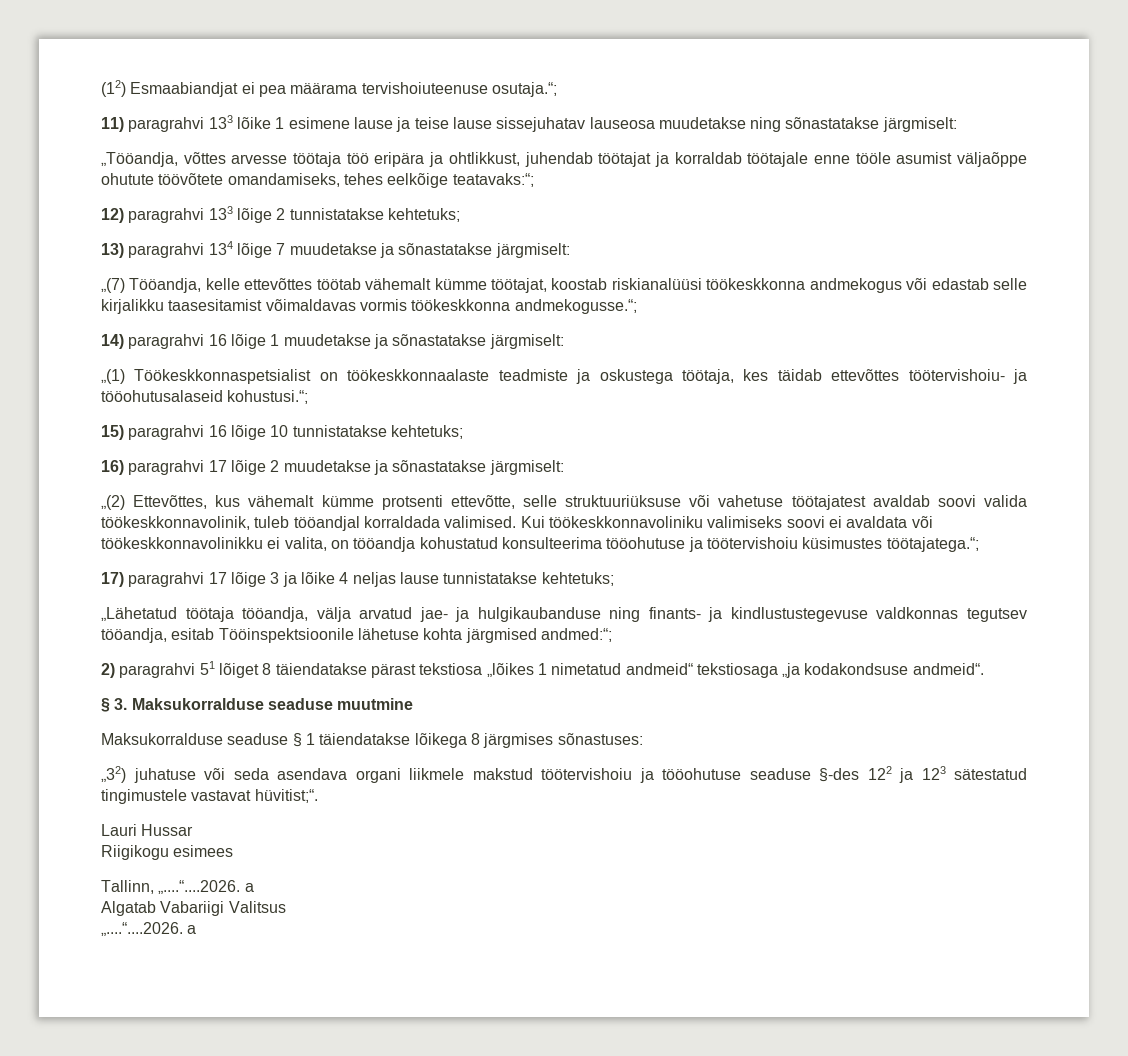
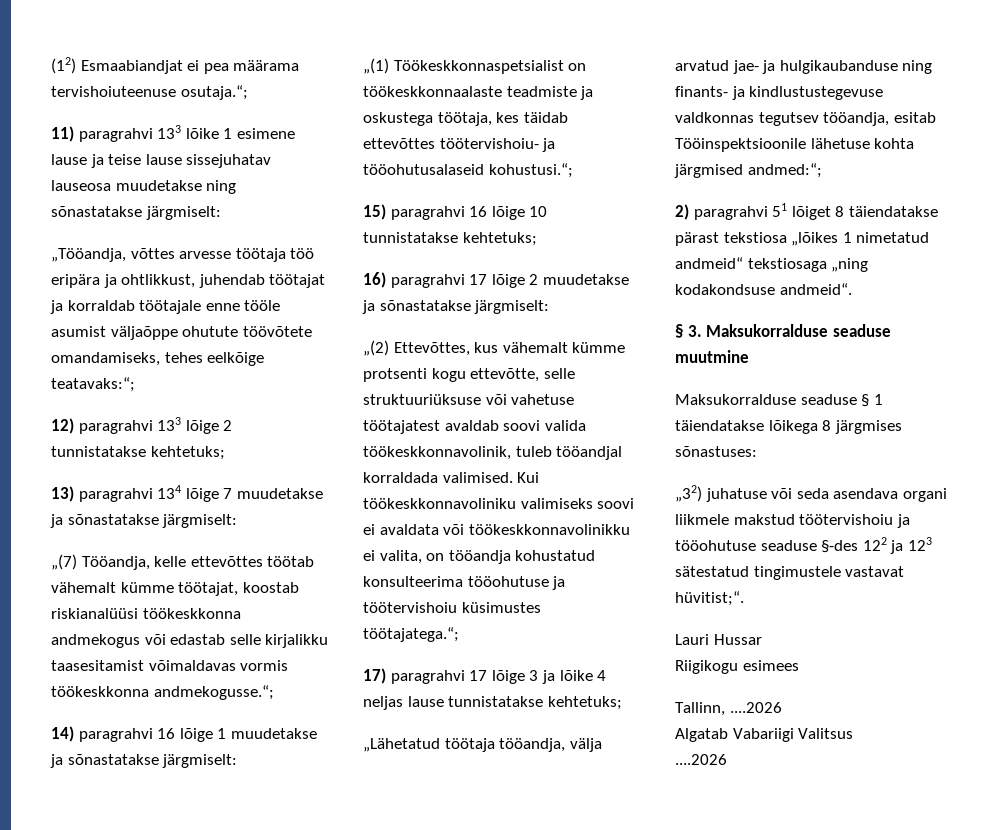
- „(2) Ettevõttes, kus vähemalt kümme protsenti ettevõtte, selle struktuuriüksuse või vahetuse töötajatest avaldab soovi valida töökeskkonnavolinik, tuleb tööandjal korraldada valimised.
+ „(2) Ettevõttes, kus vähemalt kümme protsenti kogu ettevõtte, selle struktuuriüksuse või vahetuse töötajatest avaldab soovi valida töökeskkonnavolinik, tuleb tööandjal korraldada valimised.
- 2) paragrahvi 51 lõiget 8 täiendatakse pärast tekstiosa „lõikes 1 nimetatud andmeid“ tekstiosaga „ja kodakondsuse andmeid“.
+ 2) paragrahvi 51 lõiget 8 täiendatakse pärast tekstiosa „lõikes 1 nimetatud andmeid“ tekstiosaga „ning kodakondsuse andmeid“.
- Tallinn, „....“....2026. a
+ Tallinn, ....2026
  Algatab Vabariigi Valitsus
- „....“....2026. a
+ ....2026

